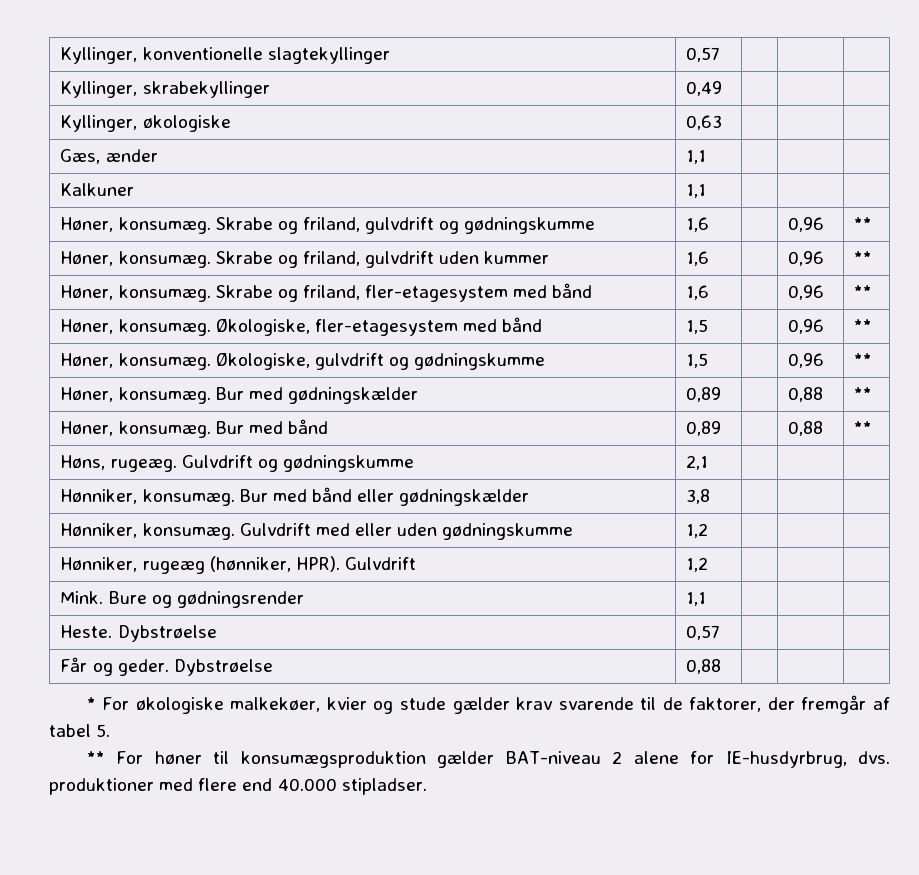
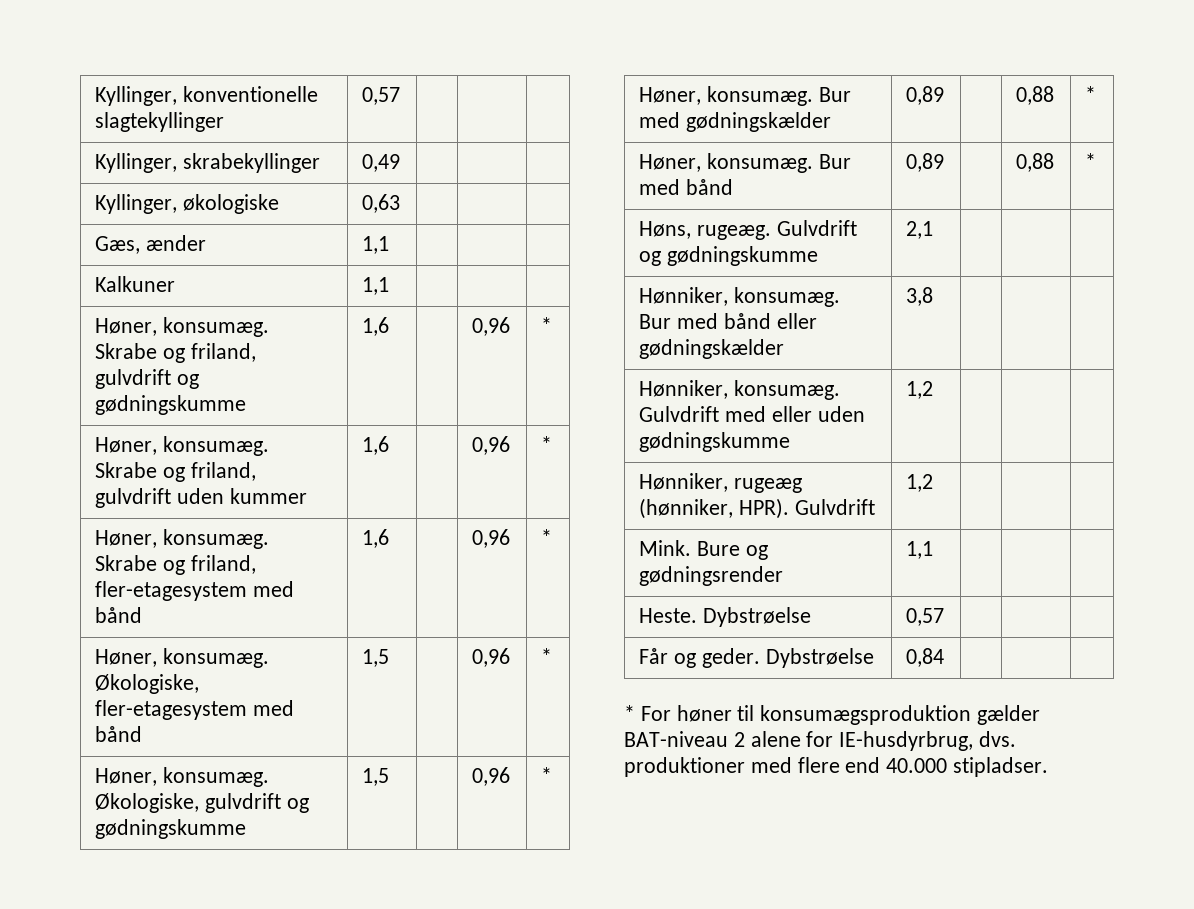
- Høner, konsumæg. Skrabe og friland, gulvdrift og gødningskumme | 1,6 | | 0,96 | **
+ Høner, konsumæg. Skrabe og friland, gulvdrift og gødningskumme | 1,6 | | 0,96 | *
- Høner, konsumæg. Skrabe og friland, gulvdrift uden kummer | 1,6 | | 0,96 | **
+ Høner, konsumæg. Skrabe og friland, gulvdrift uden kummer | 1,6 | | 0,96 | *
- Høner, konsumæg. Skrabe og friland, fler-etagesystem med bånd | 1,6 | | 0,96 | **
+ Høner, konsumæg. Skrabe og friland, fler-etagesystem med bånd | 1,6 | | 0,96 | *
- Høner, konsumæg. Økologiske, fler-etagesystem med bånd | 1,5 | | 0,96 | **
+ Høner, konsumæg. Økologiske, fler-etagesystem med bånd | 1,5 | | 0,96 | *
- Høner, konsumæg. Økologiske, gulvdrift og gødningskumme | 1,5 | | 0,96 | **
+ Høner, konsumæg. Økologiske, gulvdrift og gødningskumme | 1,5 | | 0,96 | *
- Høner, konsumæg. Bur med gødningskælder | 0,89 | | 0,88 | **
+ Høner, konsumæg. Bur med gødningskælder | 0,89 | | 0,88 | *
- Høner, konsumæg. Bur med bånd | 0,89 | | 0,88 | **
+ Høner, konsumæg. Bur med bånd | 0,89 | | 0,88 | *
- Får og geder. Dybstrøelse | 0,88 | | |
+ Får og geder. Dybstrøelse | 0,84 | | |
- * For økologiske malkekøer, kvier og stude gælder krav svarende til de faktorer, der fremgår af tabel 5.
- ** For høner til konsumægsproduktion gælder BAT-niveau 2 alene for IE-husdyrbrug, dvs. produktioner med flere end 40.000 stipladser.
+ * For høner til konsumægsproduktion gælder BAT-niveau 2 alene for IE-husdyrbrug, dvs. produktioner med flere end 40.000 stipladser.

